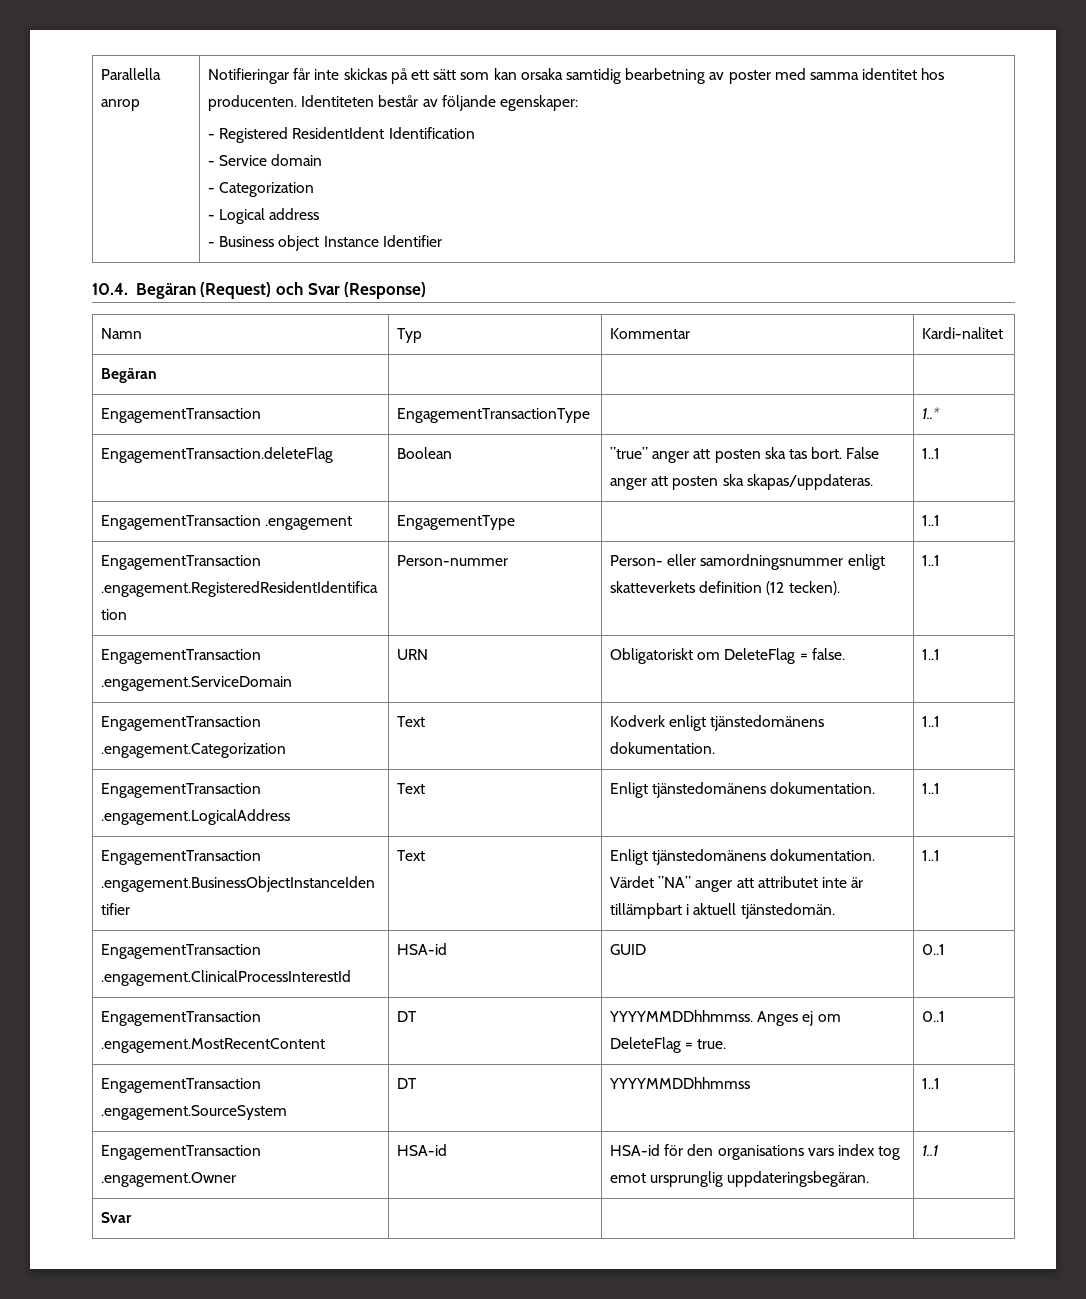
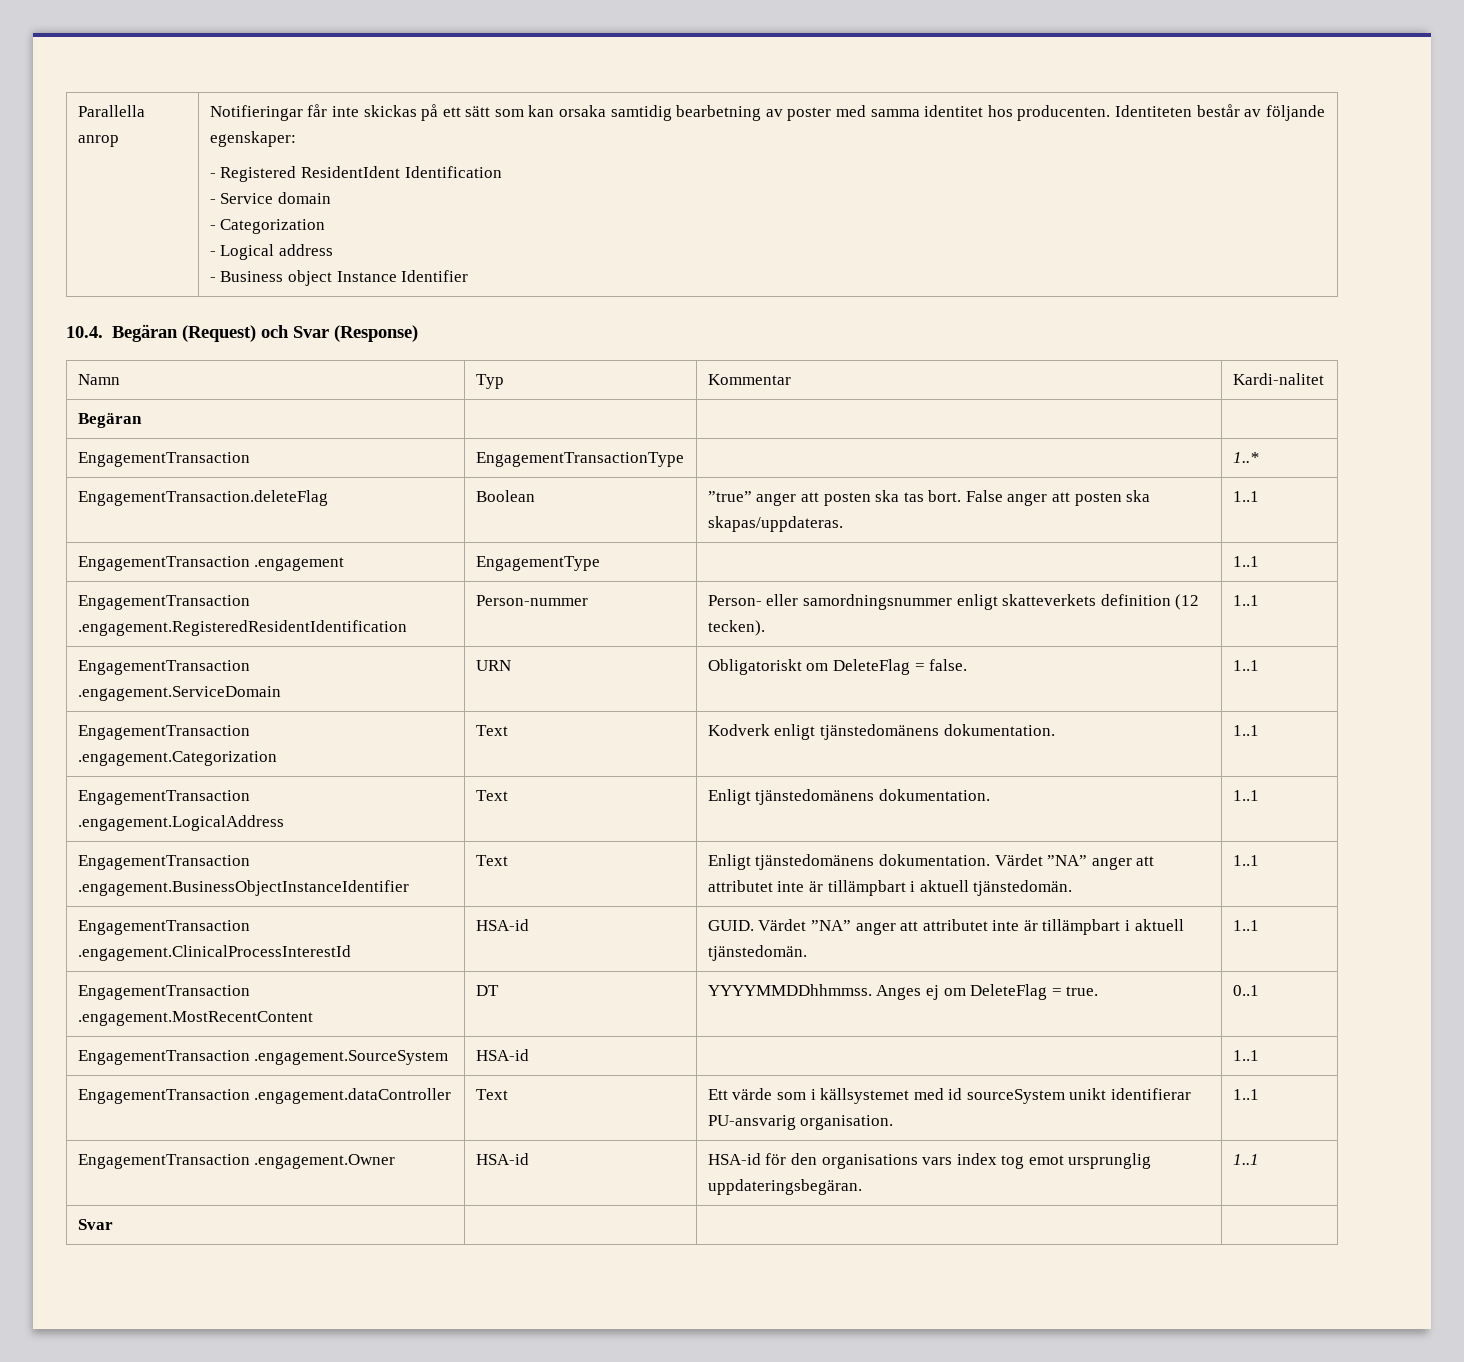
- EngagementTransaction .engagement.ClinicalProcessInterestId | HSA-id | GUID | 0..1
+ EngagementTransaction .engagement.ClinicalProcessInterestId | HSA-id | GUID. Värdet ”NA” anger att attributet inte är tillämpbart i aktuell tjänstedomän. | 1..1
- EngagementTransaction .engagement.SourceSystem | DT | YYYYMMDDhhmmss | 1..1
+ EngagementTransaction .engagement.SourceSystem | HSA-id | | 1..1
+ EngagementTransaction .engagement.dataController | Text | Ett värde som i källsystemet med id sourceSystem unikt identifierar PU-ansvarig organisation. | 1..1

